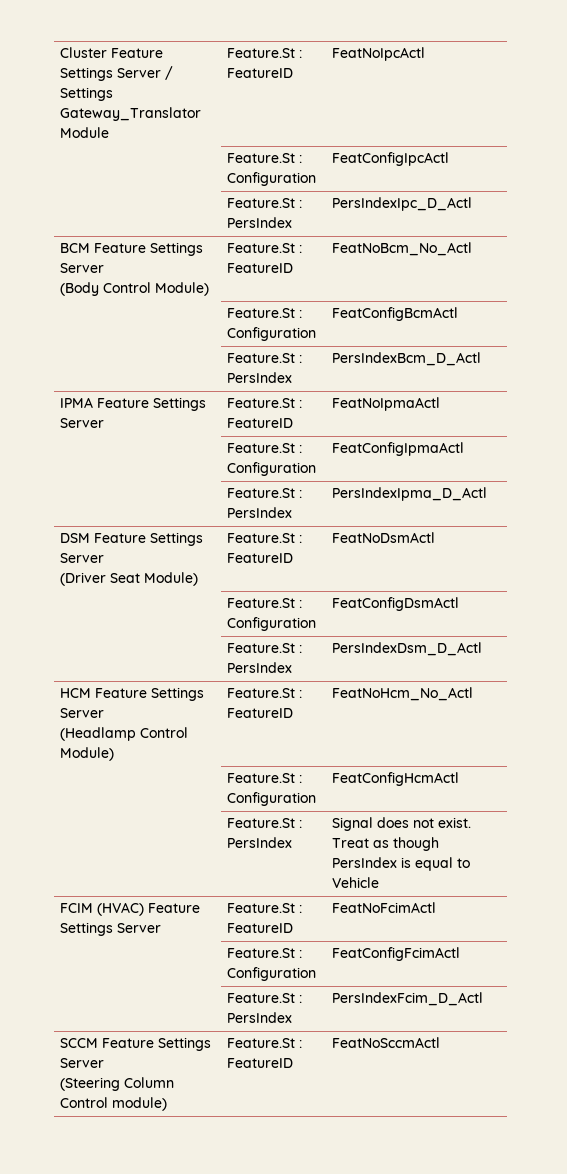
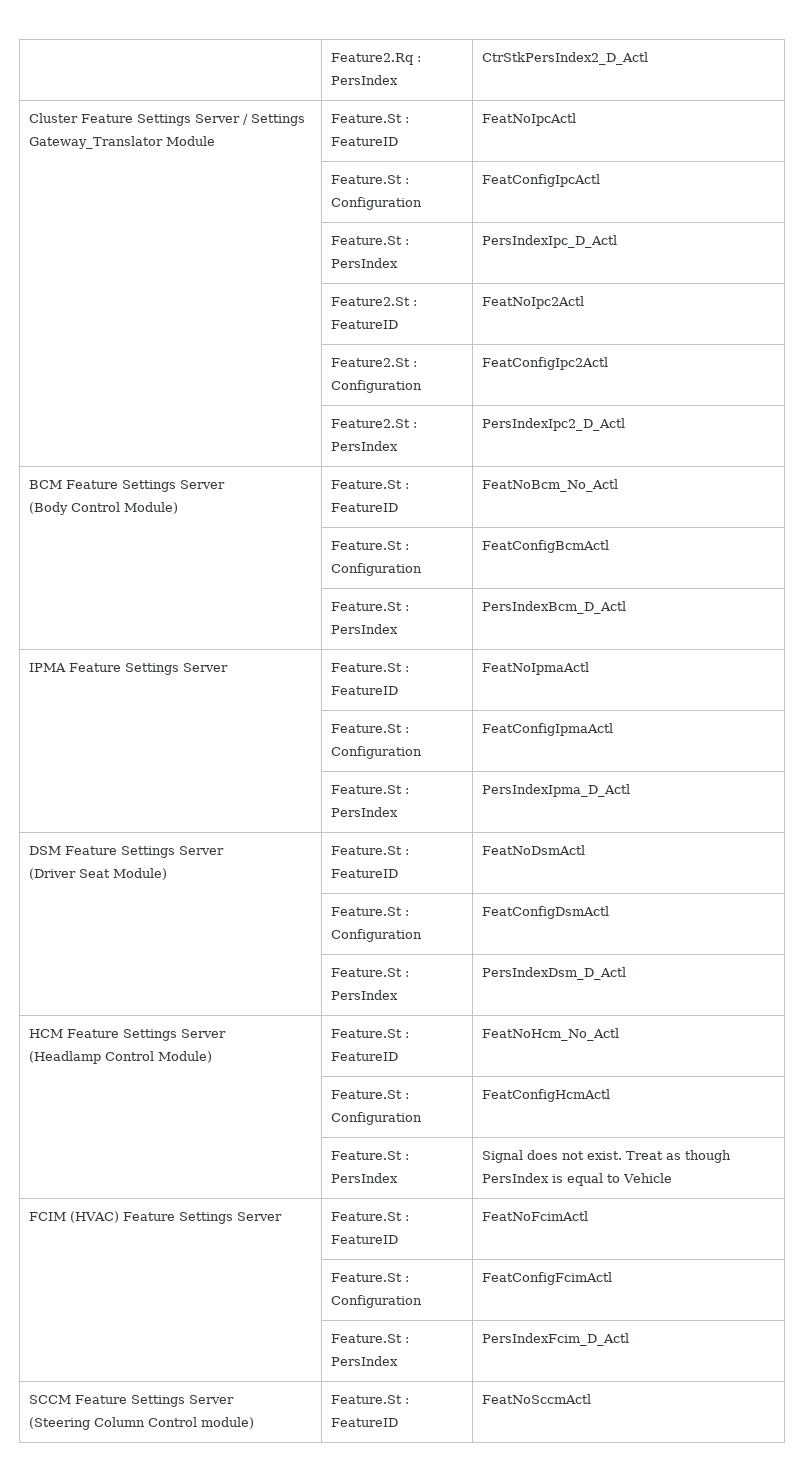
+ | Feature2.Rq : PersIndex | CtrStkPersIndex2_D_Actl
+ | Feature2.St : FeatureID | FeatNoIpc2Actl
+ | Feature2.St : Configuration | FeatConfigIpc2Actl
+ | Feature2.St : PersIndex | PersIndexIpc2_D_Actl

